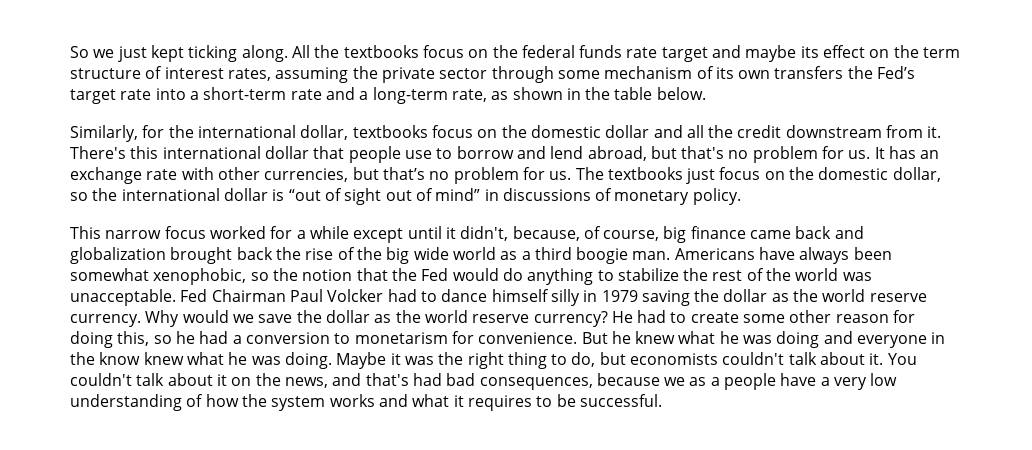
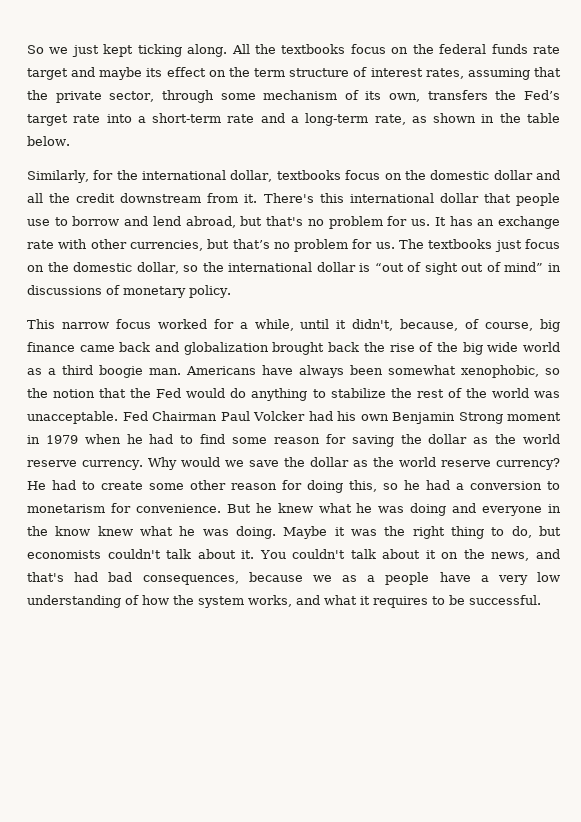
- All the textbooks focus on the federal funds rate target and maybe its effect on the term structure of interest rates, assuming the private sector through some mechanism of its own transfers the Fed’s target rate into a short-term rate and a long-term rate, as shown in the table below.
+ All the textbooks focus on the federal funds rate target and maybe its effect on the term structure of interest rates, assuming that the private sector, through some mechanism of its own, transfers the Fed’s target rate into a short-term rate and a long-term rate, as shown in the table below.
- This narrow focus worked for a while except until it didn't, because, of course, big finance came back and globalization brought back the rise of the big wide world as a third boogie man.
+ This narrow focus worked for a while, until it didn't, because, of course, big finance came back and globalization brought back the rise of the big wide world as a third boogie man.
- Fed Chairman Paul Volcker had to dance himself silly in 1979 saving the dollar as the world reserve currency.
+ Fed Chairman Paul Volcker had his own Benjamin Strong moment in 1979 when he had to find some reason for saving the dollar as the world reserve currency.
- You couldn't talk about it on the news, and that's had bad consequences, because we as a people have a very low understanding of how the system works and what it requires to be successful.
+ You couldn't talk about it on the news, and that's had bad consequences, because we as a people have a very low understanding of how the system works, and what it requires to be successful.

